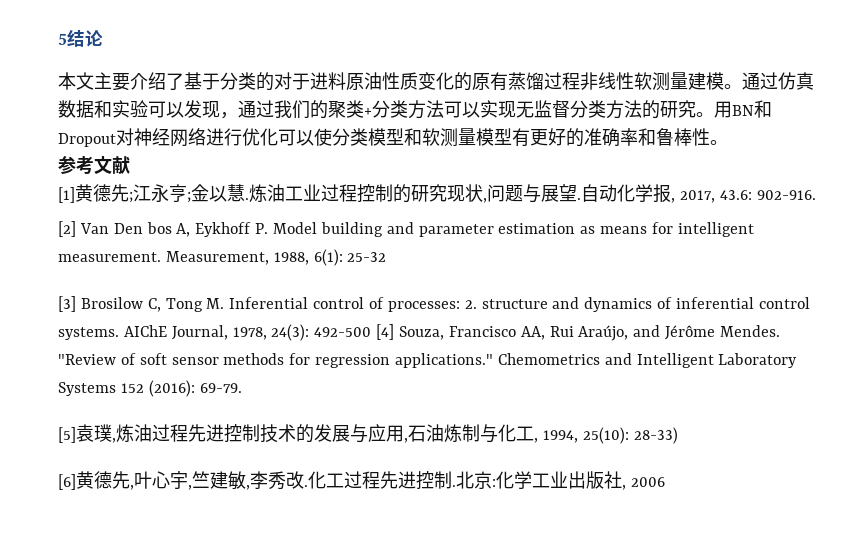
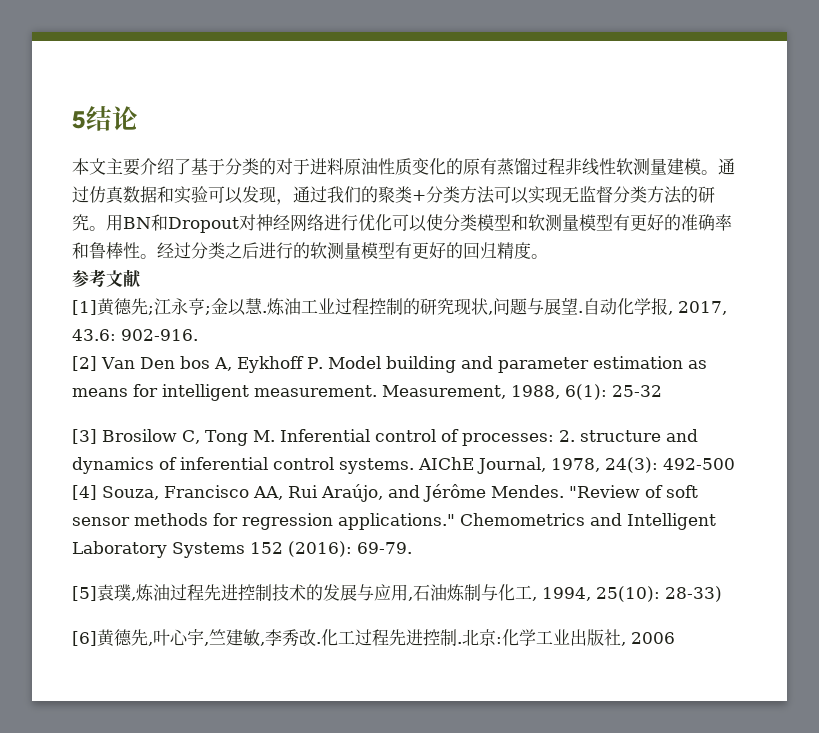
+ 经过分类之后进行的软测量模型有更好的回归精度。

